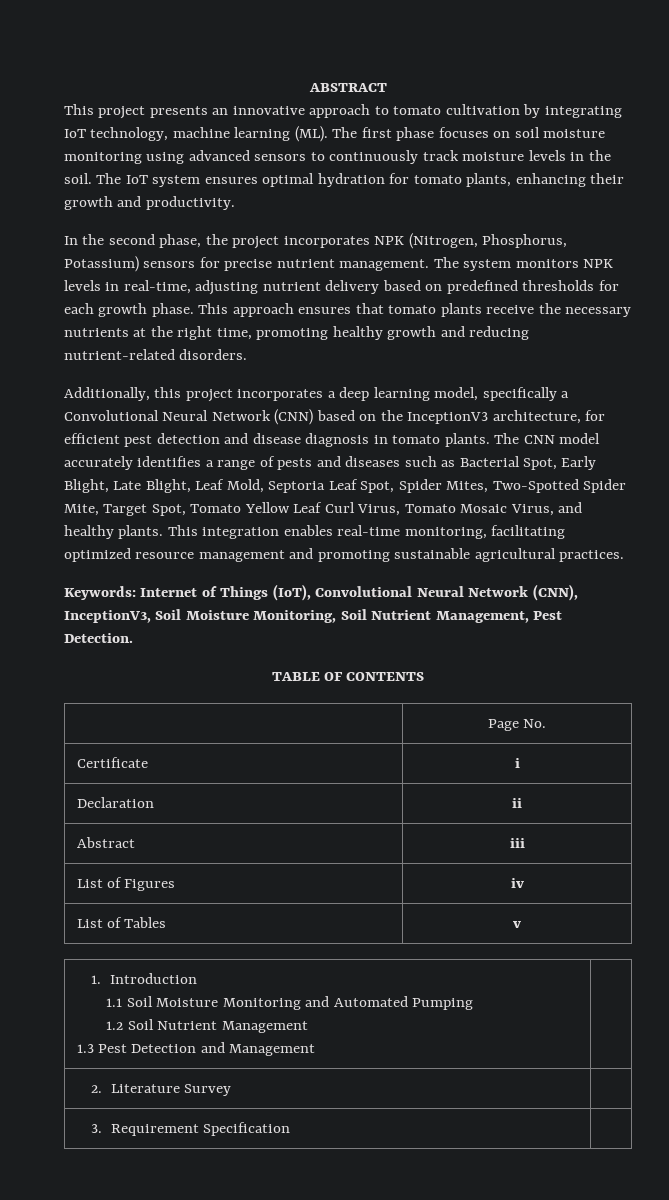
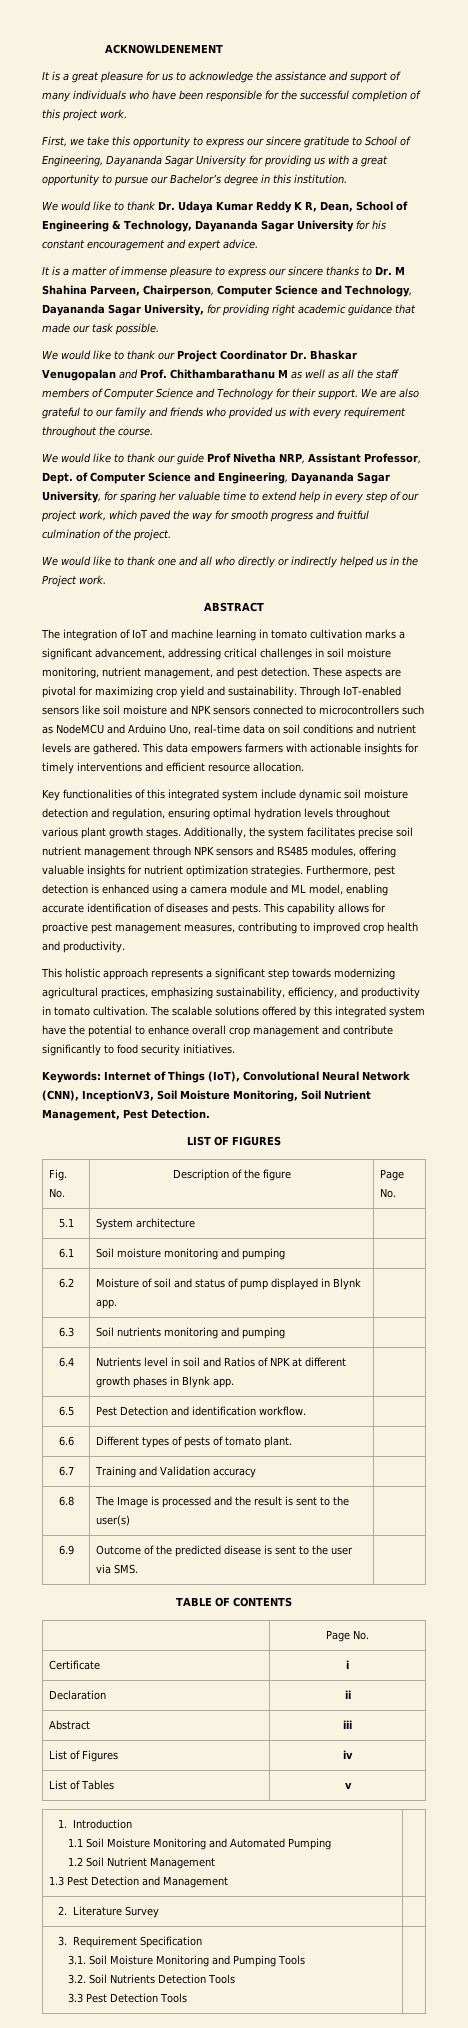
+ ACKNOWLDENEMENT
+ It is a great pleasure for us to acknowledge the assistance and support of many individuals who have been responsible for the successful completion of this project work.
+ First, we take this opportunity to express our sincere gratitude to School of Engineering, Dayananda Sagar University for providing us with a great opportunity to pursue our Bachelor’s degree in this institution.
+ We would like to thank Dr. Udaya Kumar Reddy K R, Dean, School of Engineering & Technology, Dayananda Sagar University for his constant encouragement and expert advice.
+ It is a matter of immense pleasure to express our sincere thanks to Dr. M Shahina Parveen, Chairperson, Computer Science and Technology, Dayananda Sagar University, for providing right academic guidance that made our task possible.
+ We would like to thank our Project Coordinator Dr. Bhaskar Venugopalan and Prof. Chithambarathanu M as well as all the staff members of Computer Science and Technology for their support. We are also grateful to our family and friends who provided us with every requirement throughout the course.
+ We would like to thank our guide Prof Nivetha NRP, Assistant Professor, Dept. of Computer Science and Engineering, Dayananda Sagar University, for sparing her valuable time to extend help in every step of our project work, which paved the way for smooth progress and fruitful culmination of the project.
+ We would like to thank one and all who directly or indirectly helped us in the Project work.
  ABSTRACT
- This project presents an innovative approach to tomato cultivation by integrating IoT technology, machine learning (ML). The first phase focuses on soil moisture monitoring using advanced sensors to continuously track moisture levels in the soil. The IoT system ensures optimal hydration for tomato plants, enhancing their growth and productivity.
- In the second phase, the project incorporates NPK (Nitrogen, Phosphorus, Potassium) sensors for precise nutrient management. The system monitors NPK levels in real-time, adjusting nutrient delivery based on predefined thresholds for each growth phase. This approach ensures that tomato plants receive the necessary nutrients at the right time, promoting healthy growth and reducing nutrient-related disorders.
- Additionally, this project incorporates a deep learning model, specifically a Convolutional Neural Network (CNN) based on the InceptionV3 architecture, for efficient pest detection and disease diagnosis in tomato plants. The CNN model accurately identifies a range of pests and diseases such as Bacterial Spot, Early Blight, Late Blight, Leaf Mold, Septoria Leaf Spot, Spider Mites, Two-Spotted Spider Mite, Target Spot, Tomato Yellow Leaf Curl Virus, Tomato Mosaic Virus, and healthy plants. This integration enables real-time monitoring, facilitating optimized resource management and promoting sustainable agricultural practices.
+ The integration of IoT and machine learning in tomato cultivation marks a significant advancement, addressing critical challenges in soil moisture monitoring, nutrient management, and pest detection. These aspects are pivotal for maximizing crop yield and sustainability. Through IoT-enabled sensors like soil moisture and NPK sensors connected to microcontrollers such as NodeMCU and Arduino Uno, real-time data on soil conditions and nutrient levels are gathered. This data empowers farmers with actionable insights for timely interventions and efficient resource allocation.
+ Key functionalities of this integrated system include dynamic soil moisture detection and regulation, ensuring optimal hydration levels throughout various plant growth stages. Additionally, the system facilitates precise soil nutrient management through NPK sensors and RS485 modules, offering valuable insights for nutrient optimization strategies. Furthermore, pest detection is enhanced using a camera module and ML model, enabling accurate identification of diseases and pests. This capability allows for proactive pest management measures, contributing to improved crop health and productivity.
+ This holistic approach represents a significant step towards modernizing agricultural practices, emphasizing sustainability, efficiency, and productivity in tomato cultivation. The scalable solutions offered by this integrated system have the potential to enhance overall crop management and contribute significantly to food security initiatives.
+ LIST OF FIGURES
+ Fig. No. | Description of the figure | Page No.
+ 5.1 | System architecture |
+ 6.1 | Soil moisture monitoring and pumping |
+ 6.2 | Moisture of soil and status of pump displayed in Blynk app. |
+ 6.3 | Soil nutrients monitoring and pumping |
+ 6.4 | Nutrients level in soil and Ratios of NPK at different growth phases in Blynk app. |
+ 6.5 | Pest Detection and identification workflow. |
+ 6.6 | Different types of pests of tomato plant. |
+ 6.7 | Training and Validation accuracy |
+ 6.8 | The Image is processed and the result is sent to the user(s) |
+ 6.9 | Outcome of the predicted disease is sent to the user via SMS. |
- 3. Requirement Specification |
+ 3. Requirement Specification
+ 3.1. Soil Moisture Monitoring and Pumping Tools
+ 3.2. Soil Nutrients Detection Tools
+ 3.3 Pest Detection Tools |

